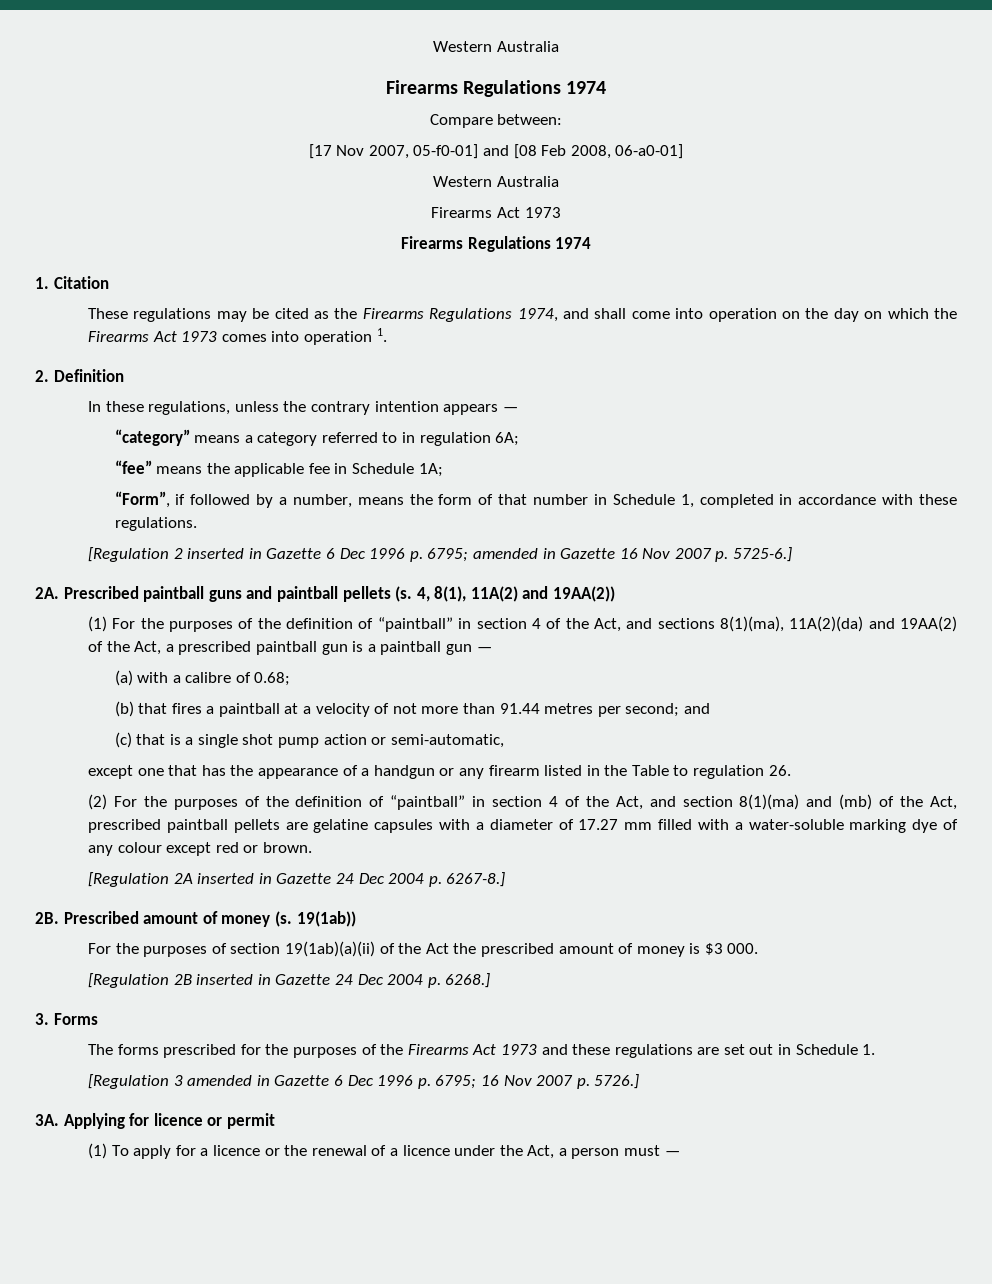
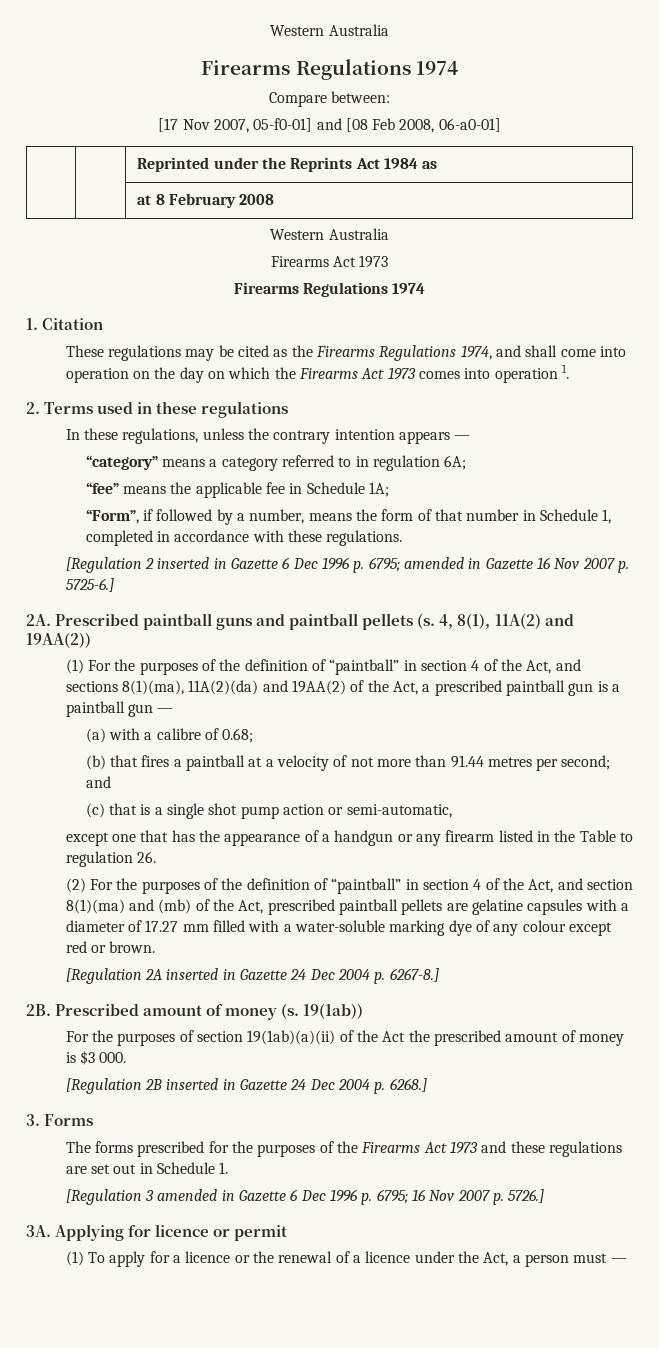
+ | | Reprinted under the Reprints Act 1984 as
+ | | at 8 February 2008
- 2. Definition
+ 2. Terms used in these regulations

